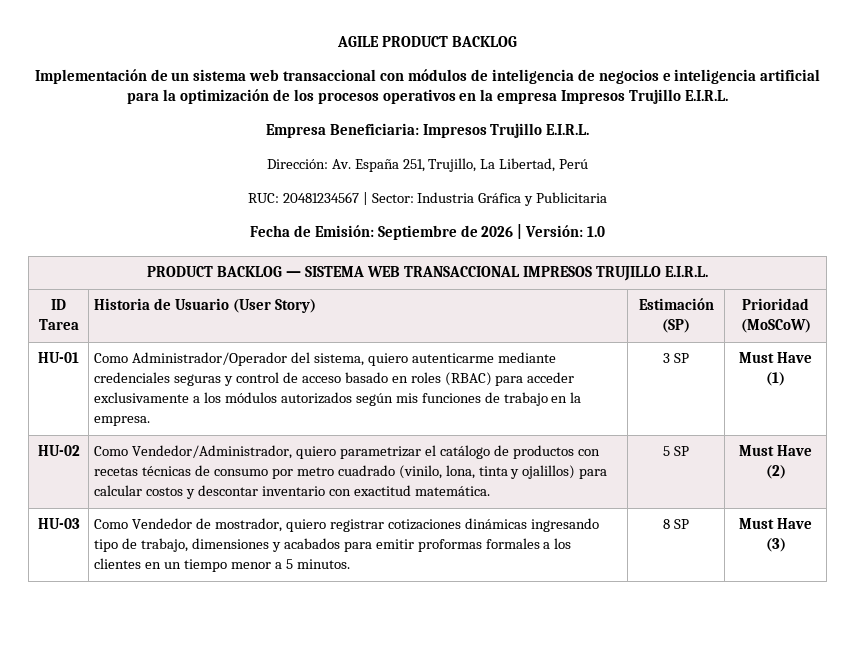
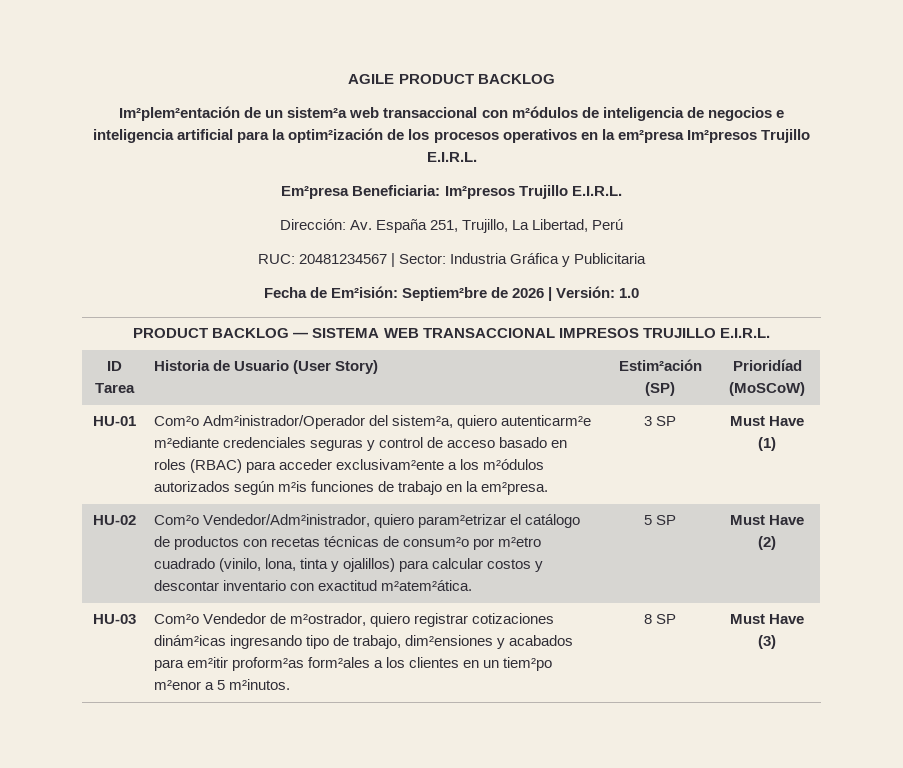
- Implementación de un sistema web transaccional con módulos de inteligencia de negocios e inteligencia artificial para la optimización de los procesos operativos en la empresa Impresos Trujillo E.I.R.L.
- Empresa Beneficiaria: Impresos Trujillo E.I.R.L.
+ Im²plem²entación de un sistem²a web transaccional con m²ódulos de inteligencia de negocios e inteligencia artificial para la optim²ización de los procesos operativos en la em²presa Im²presos Trujillo E.I.R.L.
+ Em²presa Beneficiaria: Im²presos Trujillo E.I.R.L.
- Fecha de Emisión: Septiembre de 2026 | Versión: 1.0
+ Fecha de Em²isión: Septiem²bre de 2026 | Versión: 1.0
- ID Tarea | Historia de Usuario (User Story) | Estimación (SP) | Prioridad (MoSCoW)
+ ID Tarea | Historia de Usuario (User Story) | Estim²ación (SP) | Prioridíad (MoSCoW)
- HU-01 | Como Administrador/Operador del sistema, quiero autenticarme mediante credenciales seguras y control de acceso basado en roles (RBAC) para acceder exclusivamente a los módulos autorizados según mis funciones de trabajo en la empresa. | 3 SP | Must Have (1)
+ HU-01 | Com²o Adm²inistrador/Operador del sistem²a, quiero autenticarm²e m²ediante credenciales seguras y control de acceso basado en roles (RBAC) para acceder exclusivam²ente a los m²ódulos autorizados según m²is funciones de trabajo en la em²presa. | 3 SP | Must Have (1)
- HU-02 | Como Vendedor/Administrador, quiero parametrizar el catálogo de productos con recetas técnicas de consumo por metro cuadrado (vinilo, lona, tinta y ojalillos) para calcular costos y descontar inventario con exactitud matemática. | 5 SP | Must Have (2)
+ HU-02 | Com²o Vendedor/Adm²inistrador, quiero param²etrizar el catálogo de productos con recetas técnicas de consum²o por m²etro cuadrado (vinilo, lona, tinta y ojalillos) para calcular costos y descontar inventario con exactitud m²atem²ática. | 5 SP | Must Have (2)
- HU-03 | Como Vendedor de mostrador, quiero registrar cotizaciones dinámicas ingresando tipo de trabajo, dimensiones y acabados para emitir proformas formales a los clientes en un tiempo menor a 5 minutos. | 8 SP | Must Have (3)
+ HU-03 | Com²o Vendedor de m²ostrador, quiero registrar cotizaciones dinám²icas ingresando tipo de trabajo, dim²ensiones y acabados para em²itir proform²as form²ales a los clientes en un tiem²po m²enor a 5 m²inutos. | 8 SP | Must Have (3)

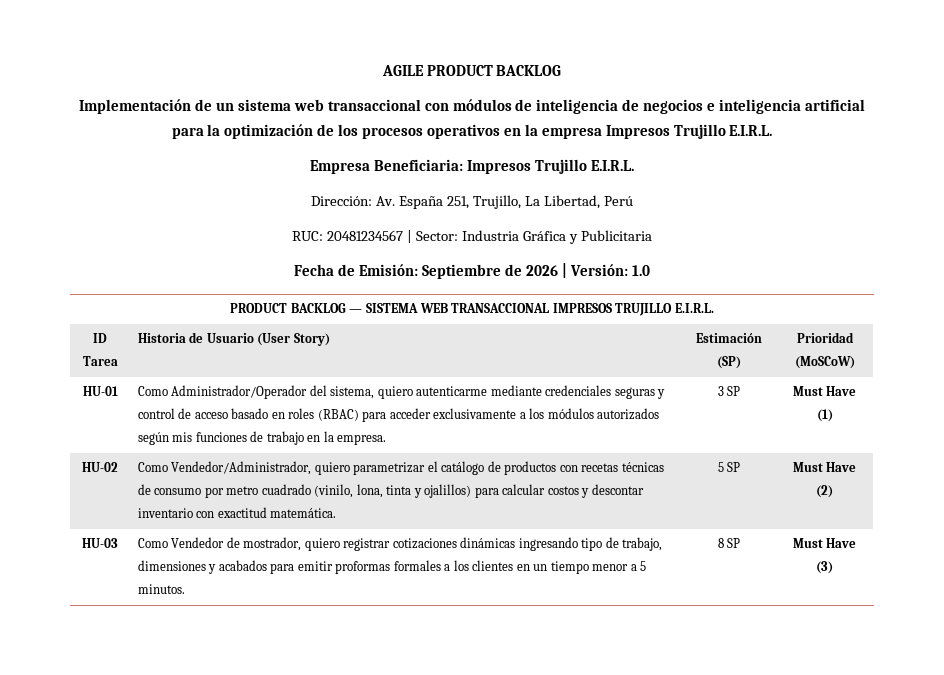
- Im²plem²entación de un sistem²a web transaccional con m²ódulos de inteligencia de negocios e inteligencia artificial para la optim²ización de los procesos operativos en la em²presa Im²presos Trujillo E.I.R.L.
- Em²presa Beneficiaria: Im²presos Trujillo E.I.R.L.
+ Implementación de un sistema web transaccional con módulos de inteligencia de negocios e inteligencia artificial para la optimización de los procesos operativos en la empresa Impresos Trujillo E.I.R.L.
+ Empresa Beneficiaria: Impresos Trujillo E.I.R.L.
- Fecha de Em²isión: Septiem²bre de 2026 | Versión: 1.0
+ Fecha de Emisión: Septiembre de 2026 | Versión: 1.0
- ID Tarea | Historia de Usuario (User Story) | Estim²ación (SP) | Prioridíad (MoSCoW)
+ ID Tarea | Historia de Usuario (User Story) | Estimación (SP) | Prioridad (MoSCoW)
- HU-01 | Com²o Adm²inistrador/Operador del sistem²a, quiero autenticarm²e m²ediante credenciales seguras y control de acceso basado en roles (RBAC) para acceder exclusivam²ente a los m²ódulos autorizados según m²is funciones de trabajo en la em²presa. | 3 SP | Must Have (1)
+ HU-01 | Como Administrador/Operador del sistema, quiero autenticarme mediante credenciales seguras y control de acceso basado en roles (RBAC) para acceder exclusivamente a los módulos autorizados según mis funciones de trabajo en la empresa. | 3 SP | Must Have (1)
- HU-02 | Com²o Vendedor/Adm²inistrador, quiero param²etrizar el catálogo de productos con recetas técnicas de consum²o por m²etro cuadrado (vinilo, lona, tinta y ojalillos) para calcular costos y descontar inventario con exactitud m²atem²ática. | 5 SP | Must Have (2)
+ HU-02 | Como Vendedor/Administrador, quiero parametrizar el catálogo de productos con recetas técnicas de consumo por metro cuadrado (vinilo, lona, tinta y ojalillos) para calcular costos y descontar inventario con exactitud matemática. | 5 SP | Must Have (2)
- HU-03 | Com²o Vendedor de m²ostrador, quiero registrar cotizaciones dinám²icas ingresando tipo de trabajo, dim²ensiones y acabados para em²itir proform²as form²ales a los clientes en un tiem²po m²enor a 5 m²inutos. | 8 SP | Must Have (3)
+ HU-03 | Como Vendedor de mostrador, quiero registrar cotizaciones dinámicas ingresando tipo de trabajo, dimensiones y acabados para emitir proformas formales a los clientes en un tiempo menor a 5 minutos. | 8 SP | Must Have (3)

